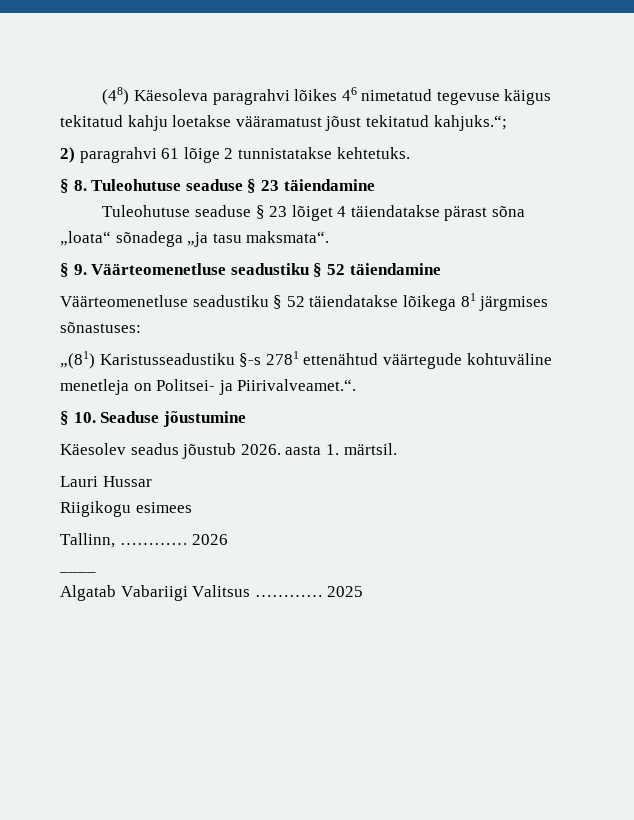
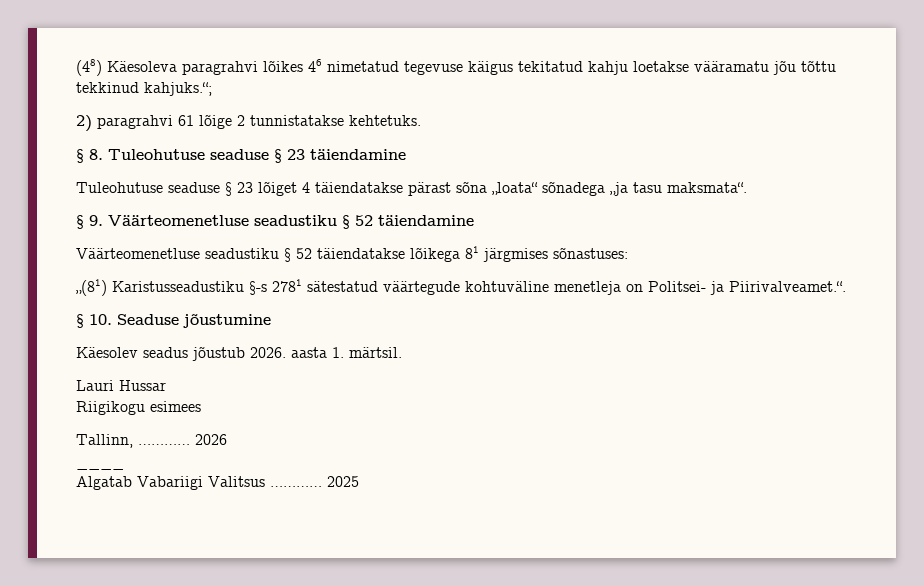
- (48) Käesoleva paragrahvi lõikes 46 nimetatud tegevuse käigus tekitatud kahju loetakse vääramatust jõust tekitatud kahjuks.“;
+ (48) Käesoleva paragrahvi lõikes 46 nimetatud tegevuse käigus tekitatud kahju loetakse vääramatu jõu tõttu tekkinud kahjuks.“;
- „(81) Karistusseadustiku §-s 2781 ettenähtud väärtegude kohtuväline menetleja on Politsei- ja Piirivalveamet.“.
+ „(81) Karistusseadustiku §-s 2781 sätestatud väärtegude kohtuväline menetleja on Politsei- ja Piirivalveamet.“.

